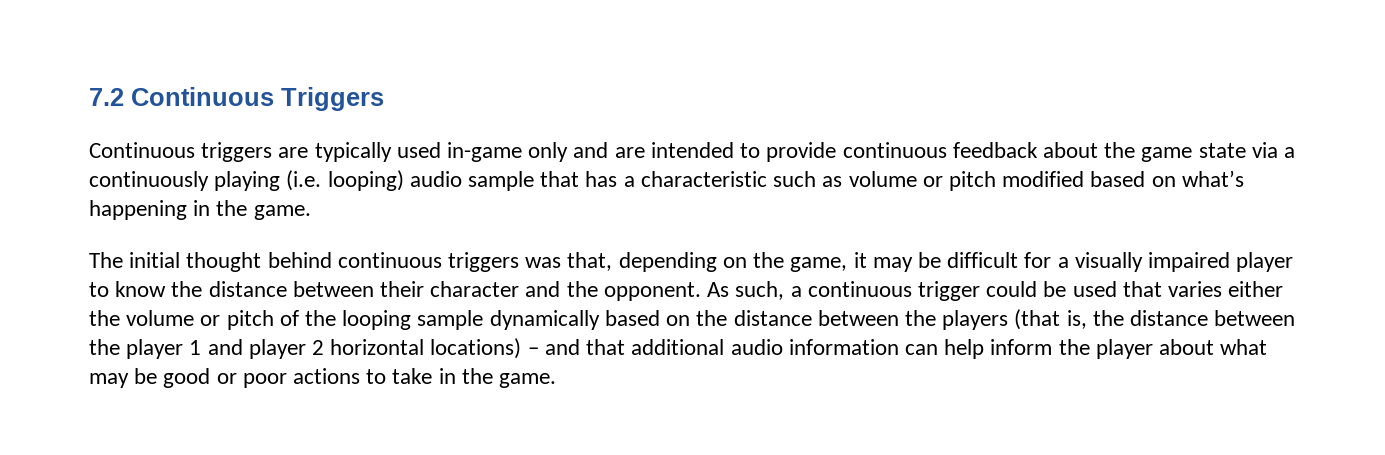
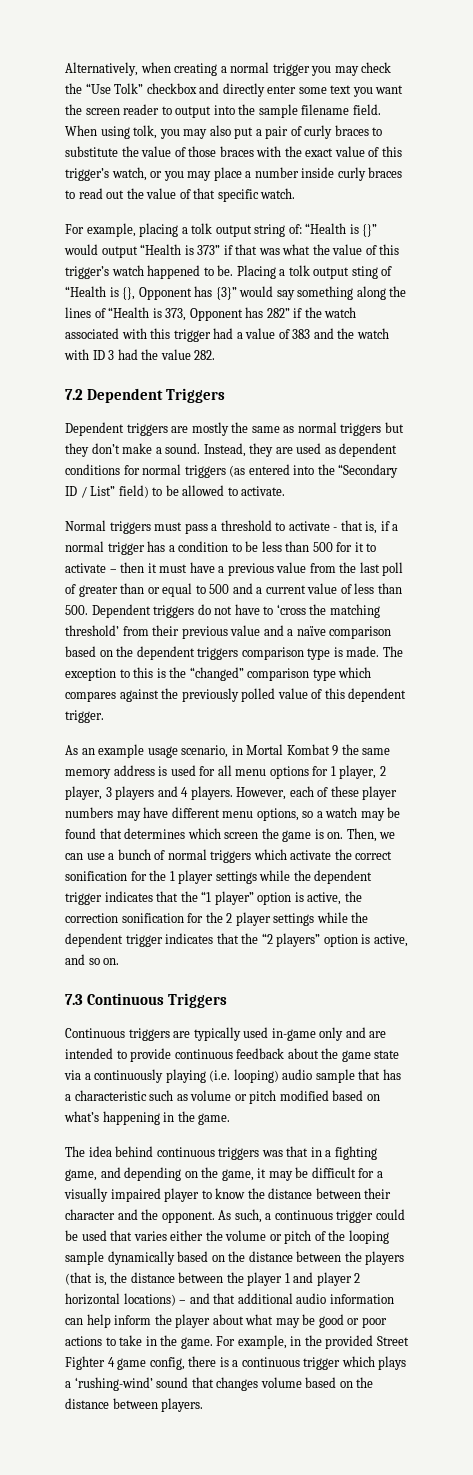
- 7.2 Continuous Triggers
+ Alternatively, when creating a normal trigger you may check the “Use Tolk” checkbox and directly enter some text you want the screen reader to output into the sample filename field. When using tolk, you may also put a pair of curly braces to substitute the value of those braces with the exact value of this trigger’s watch, or you may place a number inside curly braces to read out the value of that specific watch.
+ For example, placing a tolk output string of: “Health is {}” would output “Health is 373” if that was what the value of this trigger’s watch happened to be. Placing a tolk output sting of “Health is {}, Opponent has {3}” would say something along the lines of “Health is 373, Opponent has 282” if the watch associated with this trigger had a value of 383 and the watch with ID 3 had the value 282.
+ 7.2 Dependent Triggers
+ Dependent triggers are mostly the same as normal triggers but they don’t make a sound. Instead, they are used as dependent conditions for normal triggers (as entered into the “Secondary ID / List” field) to be allowed to activate.
+ Normal triggers must pass a threshold to activate - that is, if a normal trigger has a condition to be less than 500 for it to activate – then it must have a previous value from the last poll of greater than or equal to 500 and a current value of less than 500. Dependent triggers do not have to ‘cross the matching threshold’ from their previous value and a naïve comparison based on the dependent triggers comparison type is made. The exception to this is the “changed” comparison type which compares against the previously polled value of this dependent trigger.
+ As an example usage scenario, in Mortal Kombat 9 the same memory address is used for all menu options for 1 player, 2 player, 3 players and 4 players. However, each of these player numbers may have different menu options, so a watch may be found that determines which screen the game is on. Then, we can use a bunch of normal triggers which activate the correct sonification for the 1 player settings while the dependent trigger indicates that the “1 player” option is active, the correction sonification for the 2 player settings while the dependent trigger indicates that the “2 players” option is active, and so on.
+ 7.3 Continuous Triggers
- The initial thought behind continuous triggers was that, depending on the game, it may be difficult for a visually impaired player to know the distance between their character and the opponent.
+ The idea behind continuous triggers was that in a fighting game, and depending on the game, it may be difficult for a visually impaired player to know the distance between their character and the opponent.
+ For example, in the provided Street Fighter 4 game config, there is a continuous trigger which plays a ‘rushing-wind’ sound that changes volume based on the distance between players.

